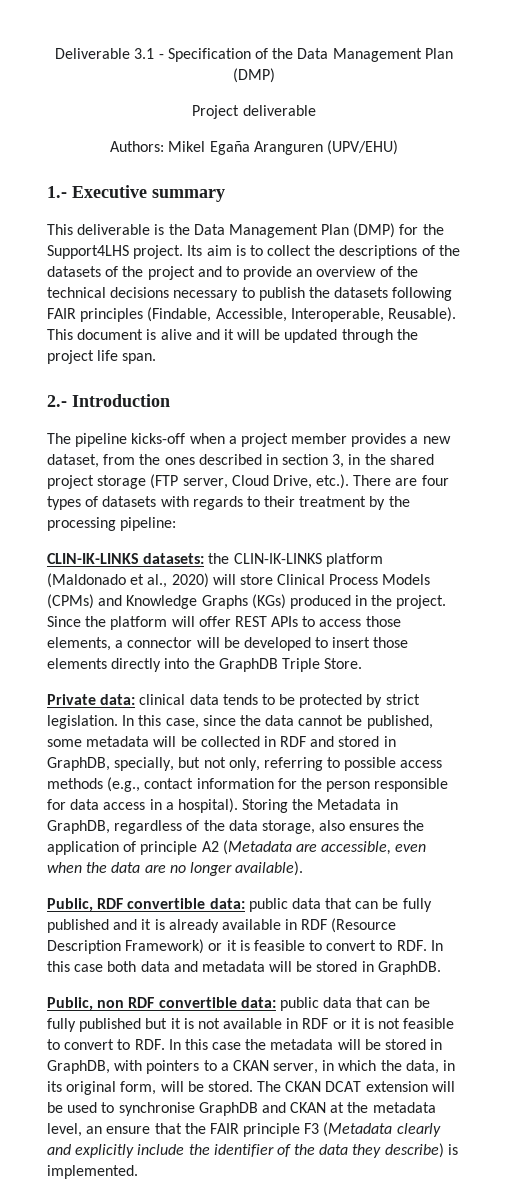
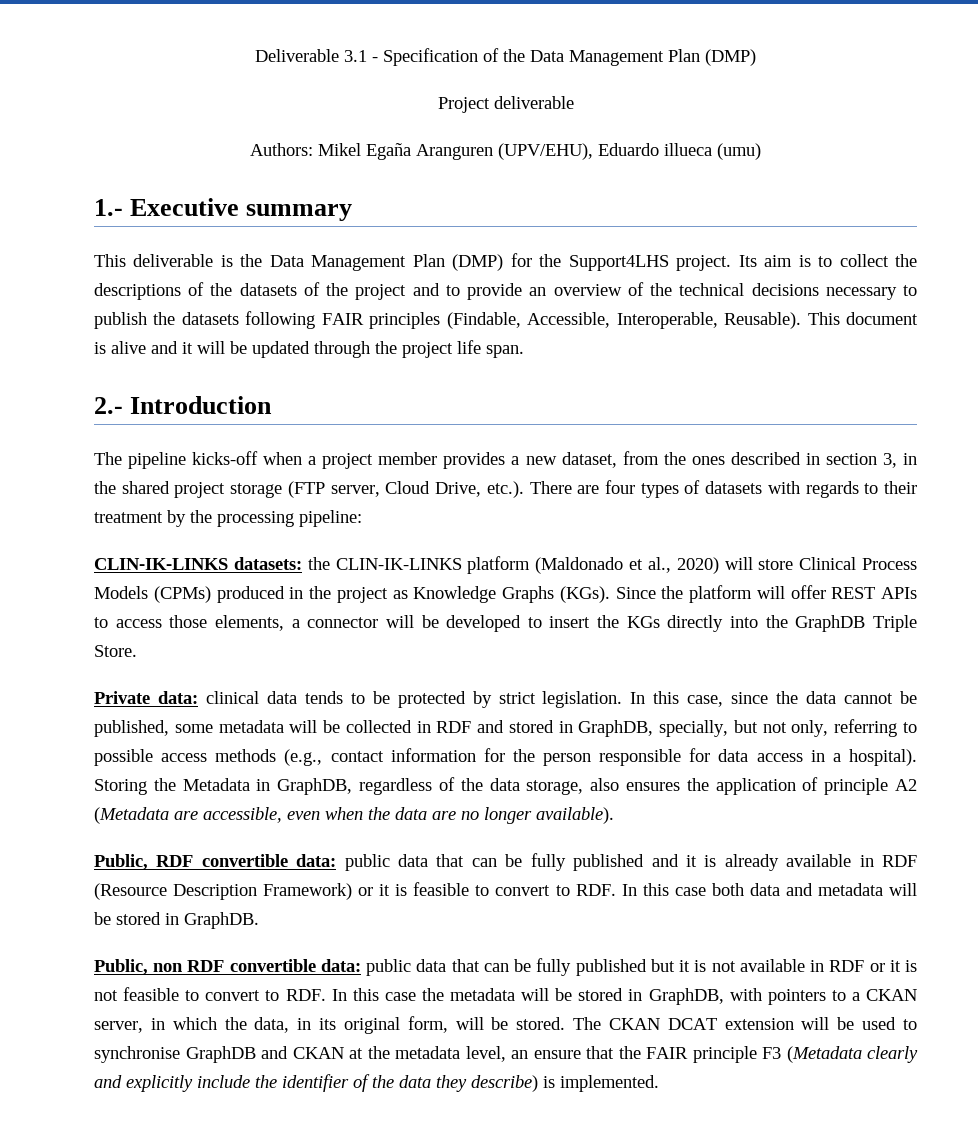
- Authors: Mikel Egaña Aranguren (UPV/EHU)
+ Authors: Mikel Egaña Aranguren (UPV/EHU), Eduardo illueca (umu)
- CLIN-IK-LINKS datasets: the CLIN-IK-LINKS platform (Maldonado et al., 2020) will store Clinical Process Models (CPMs) and Knowledge Graphs (KGs) produced in the project.
+ CLIN-IK-LINKS datasets: the CLIN-IK-LINKS platform (Maldonado et al., 2020) will store Clinical Process Models (CPMs) produced in the project as Knowledge Graphs (KGs).
- Since the platform will offer REST APIs to access those elements, a connector will be developed to insert those elements directly into the GraphDB Triple Store.
+ Since the platform will offer REST APIs to access those elements, a connector will be developed to insert the KGs directly into the GraphDB Triple Store.

